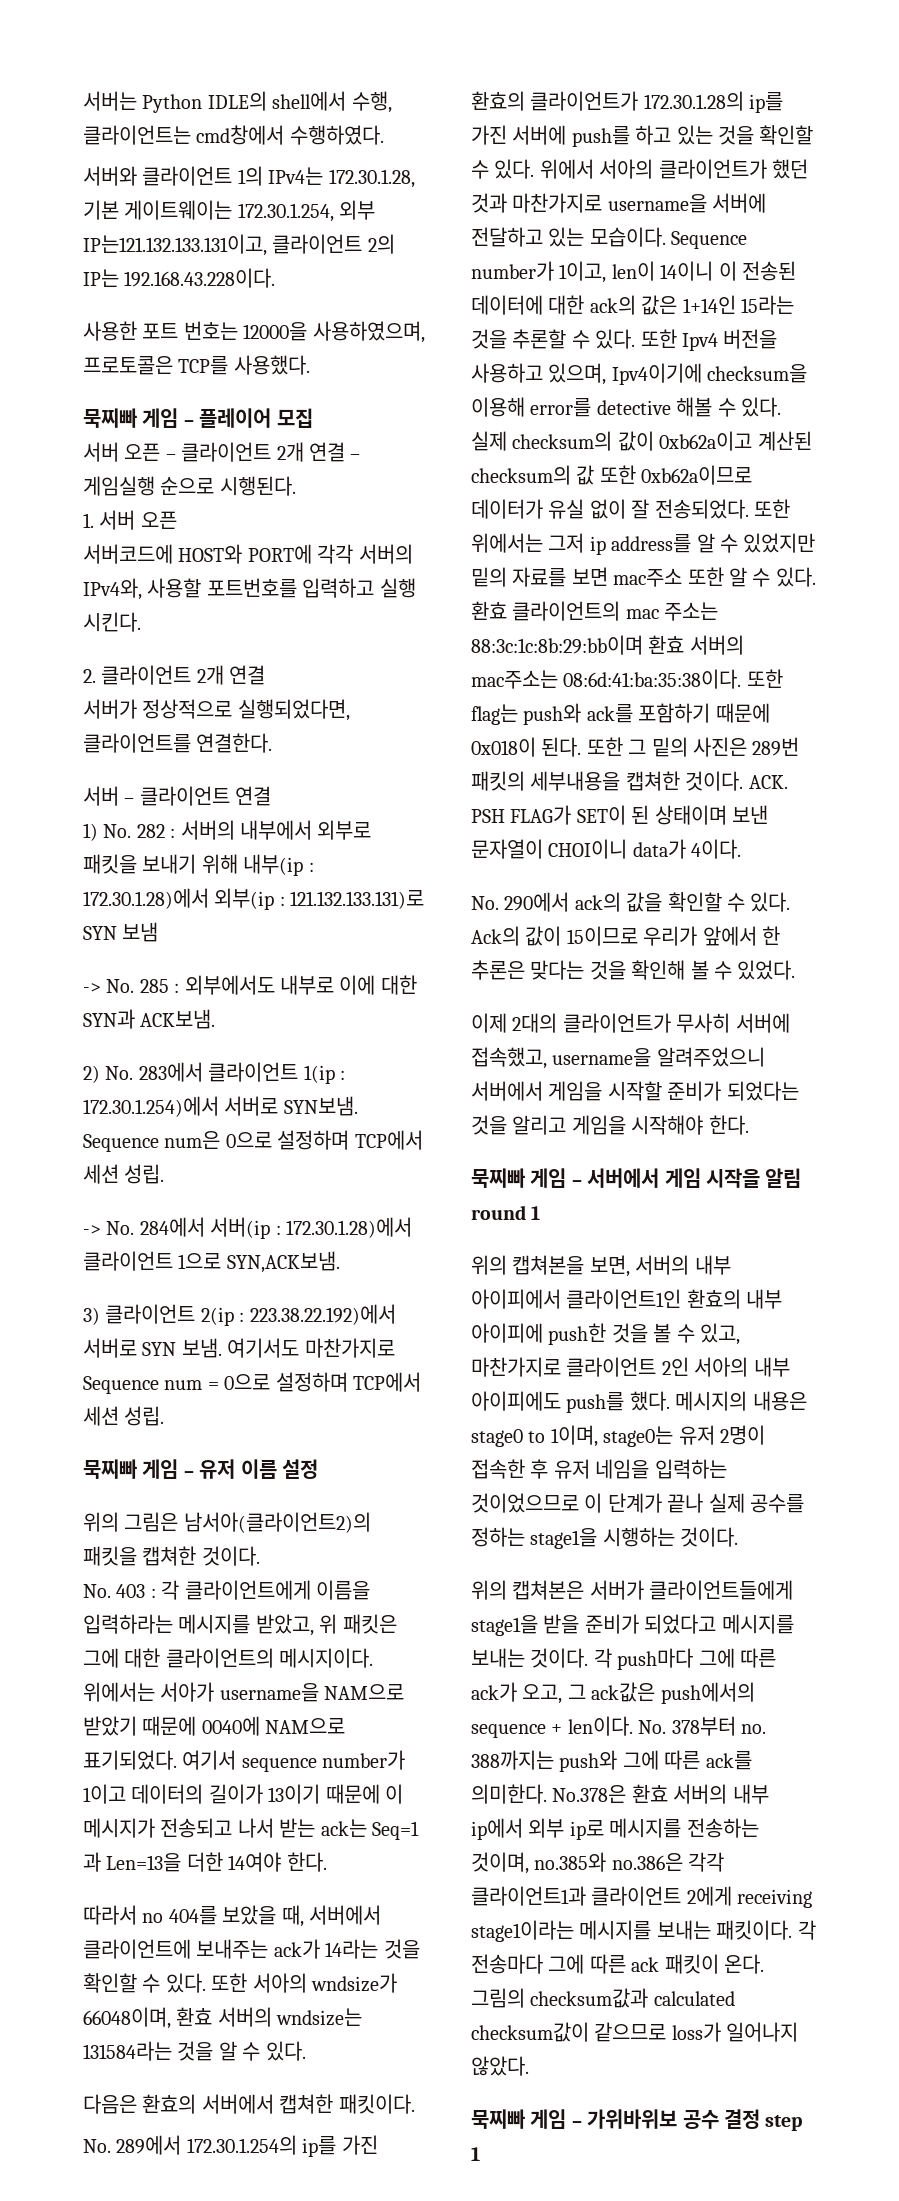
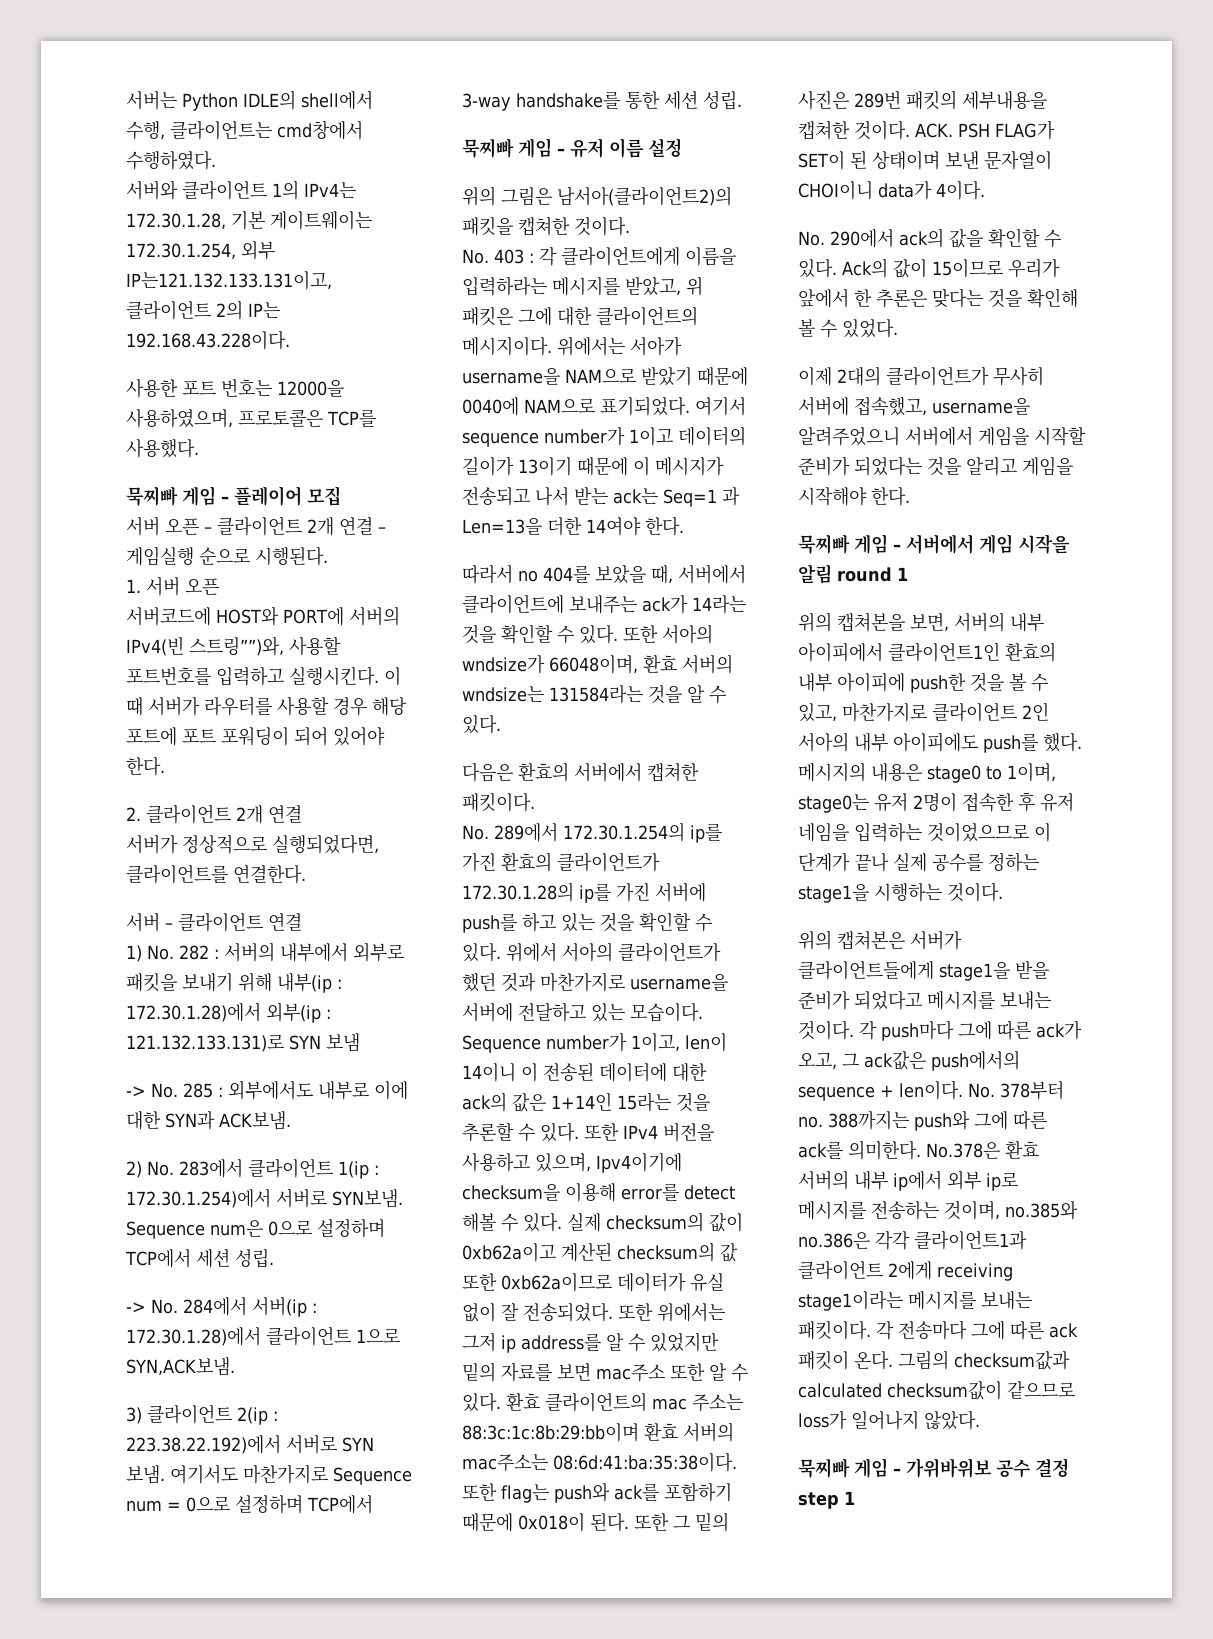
- 서버코드에 HOST와 PORT에 각각 서버의 IPv4와, 사용할 포트번호를 입력하고 실행 시킨다.
+ 서버코드에 HOST와 PORT에 서버의 IPv4(빈 스트링””)와, 사용할 포트번호를 입력하고 실행시킨다. 이 때 서버가 라우터를 사용할 경우 해당 포트에 포트 포워딩이 되어 있어야 한다.
- 여기서도 마찬가지로 Sequence num = 0으로 설정하며 TCP에서 세션 성립.
+ 여기서도 마찬가지로 Sequence num = 0으로 설정하며 TCP에서 3-way handshake를 통한 세션 성립.
- 또한 Ipv4 버전을 사용하고 있으며, Ipv4이기에 checksum을 이용해 error를 detective 해볼 수 있다.
+ 또한 IPv4 버전을 사용하고 있으며, Ipv4이기에 checksum을 이용해 error를 detect 해볼 수 있다.

